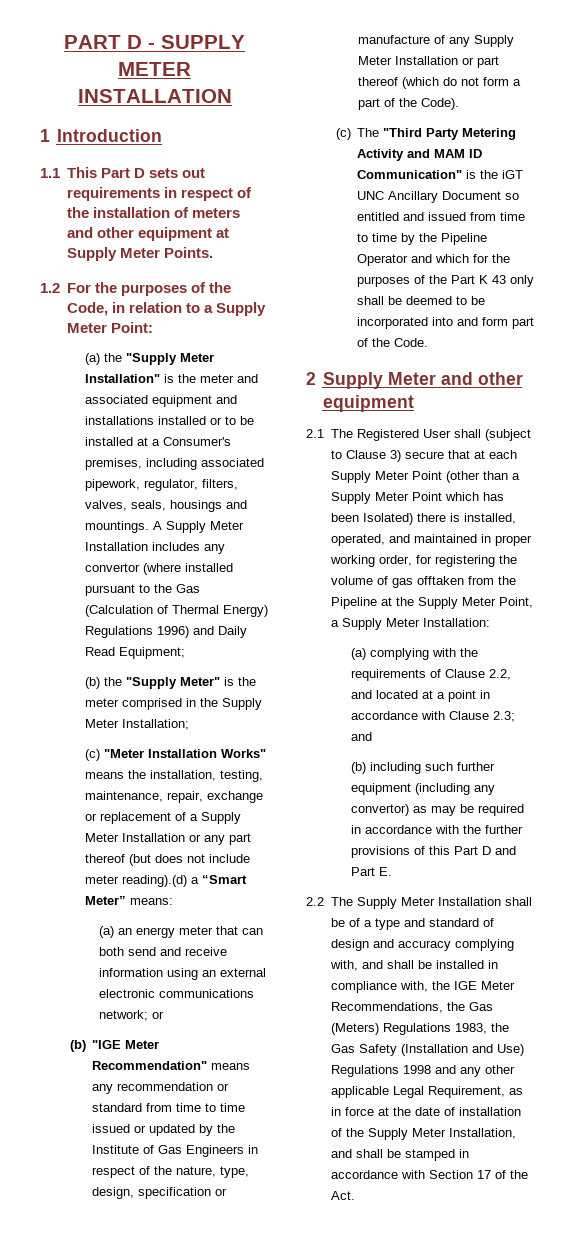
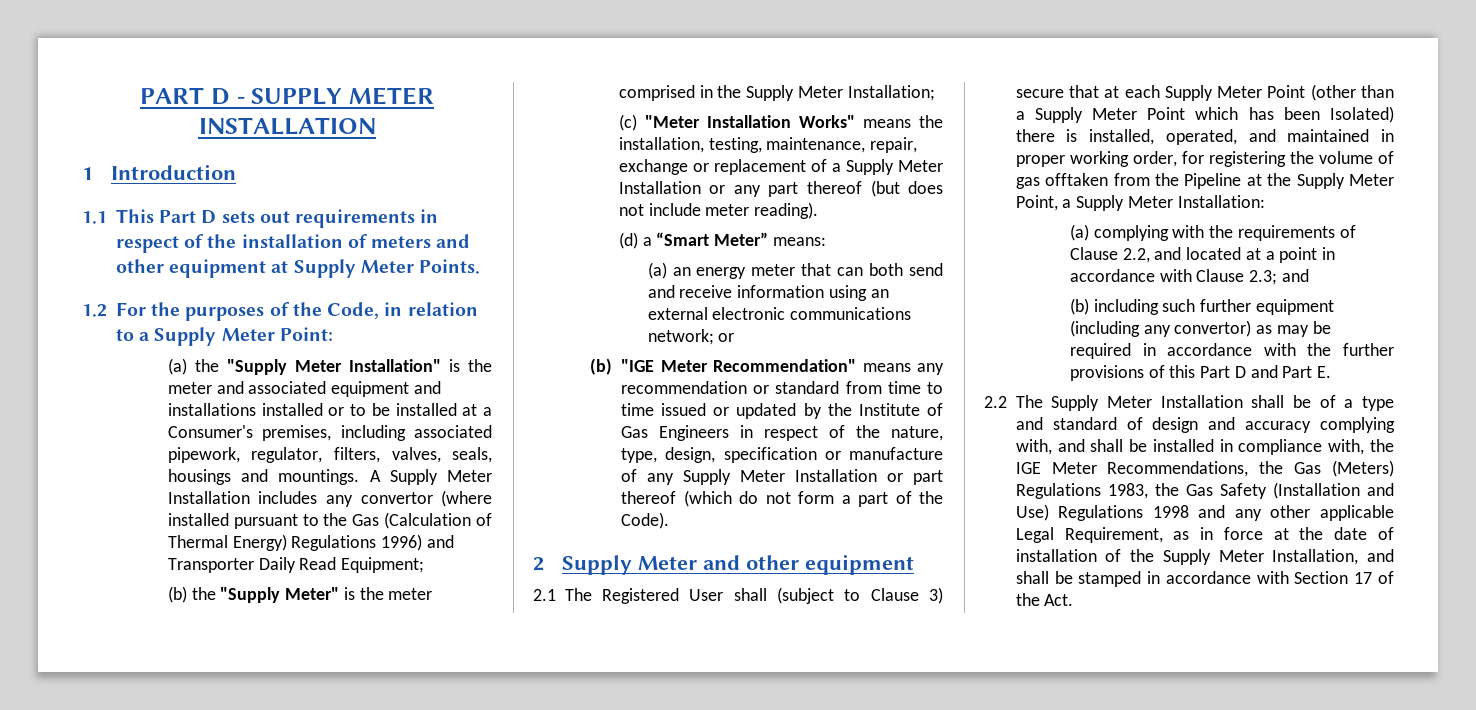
- A Supply Meter Installation includes any convertor (where installed pursuant to the Gas (Calculation of Thermal Energy) Regulations 1996) and Daily Read Equipment;
+ A Supply Meter Installation includes any convertor (where installed pursuant to the Gas (Calculation of Thermal Energy) Regulations 1996) and Transporter Daily Read Equipment;
- (c) "Meter Installation Works" means the installation, testing, maintenance, repair, exchange or replacement of a Supply Meter Installation or any part thereof (but does not include meter reading).(d) a “Smart Meter” means:
+ (c) "Meter Installation Works" means the installation, testing, maintenance, repair, exchange or replacement of a Supply Meter Installation or any part thereof (but does not include meter reading).
+ (d) a “Smart Meter” means:
- (c) The "Third Party Metering Activity and MAM ID Communication" is the iGT UNC Ancillary Document so entitled and issued from time to time by the Pipeline Operator and which for the purposes of the Part K 43 only shall be deemed to be incorporated into and form part of the Code.

